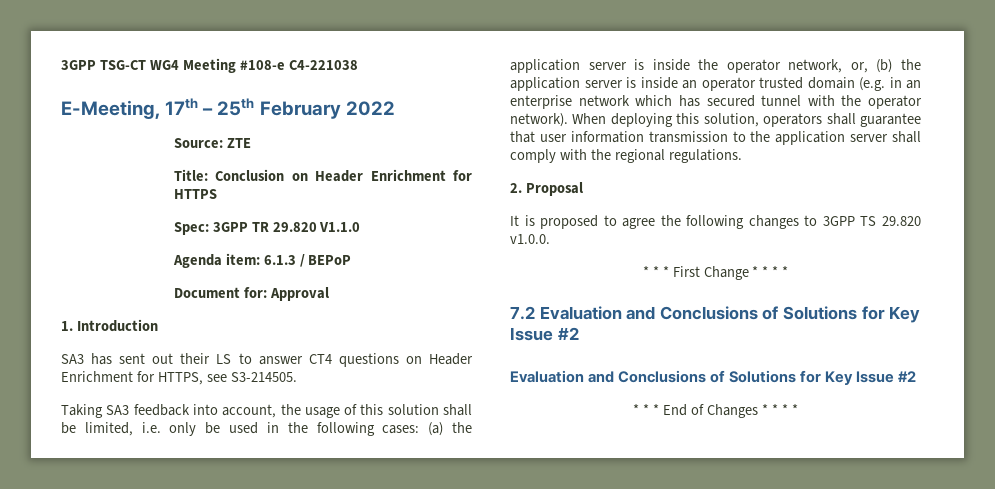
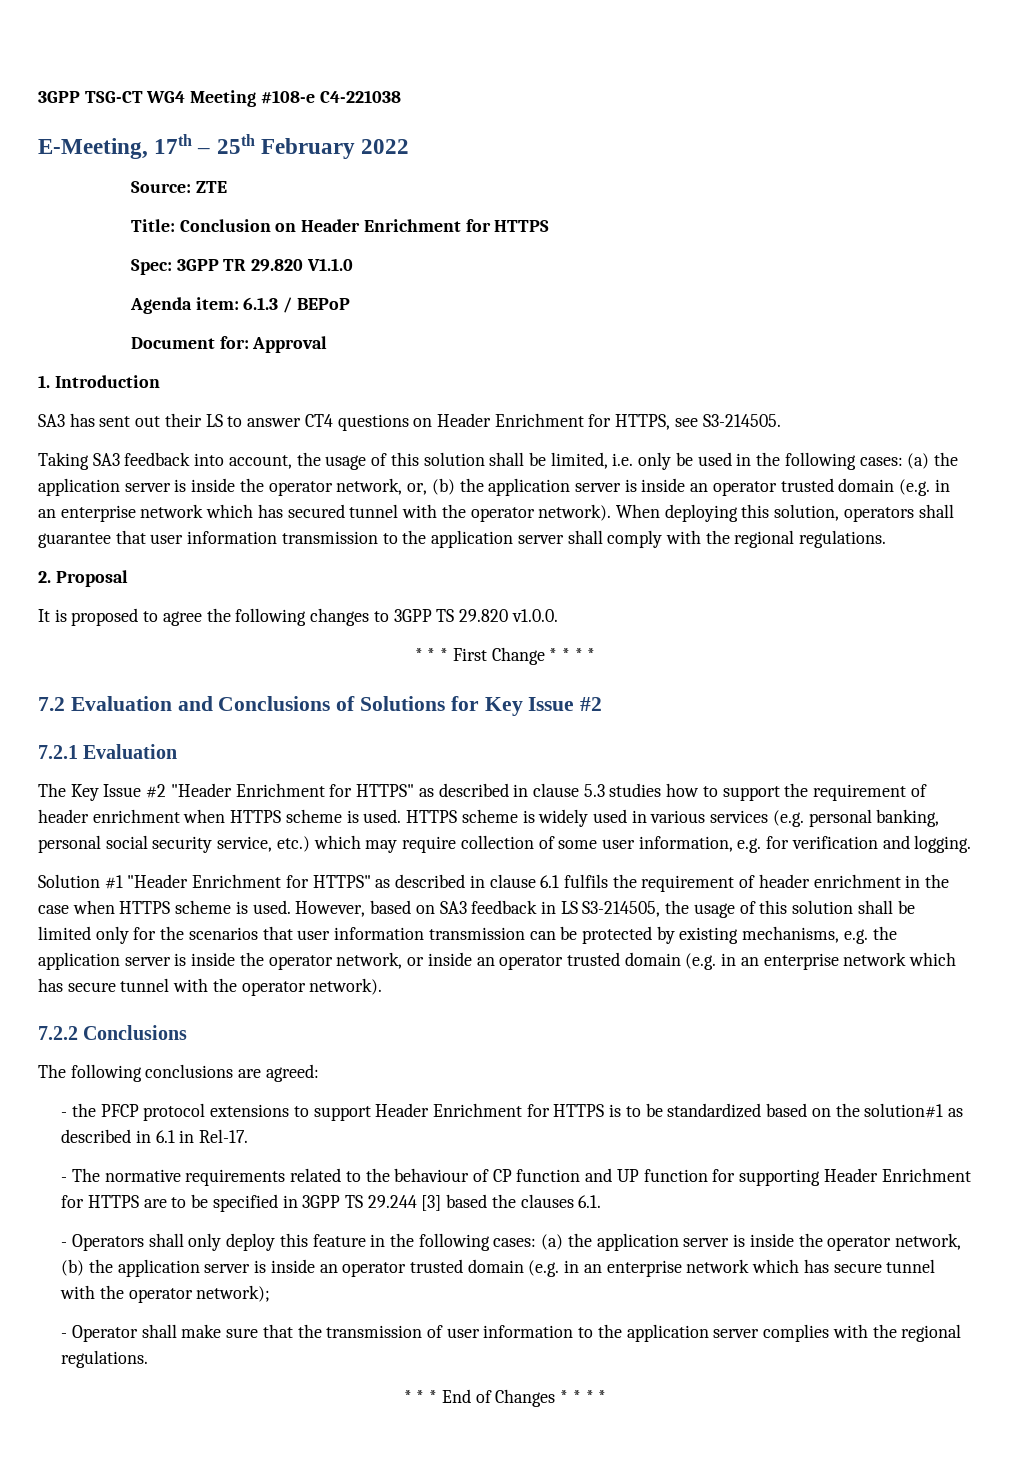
  7.2 Evaluation and Conclusions of Solutions for Key Issue #2
- Evaluation and Conclusions of Solutions for Key Issue #2
+ 7.2.1 Evaluation
+ The Key Issue #2 "Header Enrichment for HTTPS" as described in clause 5.3 studies how to support the requirement of header enrichment when HTTPS scheme is used. HTTPS scheme is widely used in various services (e.g. personal banking, personal social security service, etc.) which may require collection of some user information, e.g. for verification and logging.
+ Solution #1 "Header Enrichment for HTTPS" as described in clause 6.1 fulfils the requirement of header enrichment in the case when HTTPS scheme is used. However, based on SA3 feedback in LS S3-214505, the usage of this solution shall be limited only for the scenarios that user information transmission can be protected by existing mechanisms, e.g. the application server is inside the operator network, or inside an operator trusted domain (e.g. in an enterprise network which has secure tunnel with the operator network).
+ 7.2.2 Conclusions
+ The following conclusions are agreed:
+ - the PFCP protocol extensions to support Header Enrichment for HTTPS is to be standardized based on the solution#1 as described in 6.1 in Rel-17.
+ - The normative requirements related to the behaviour of CP function and UP function for supporting Header Enrichment for HTTPS are to be specified in 3GPP TS 29.244 [3] based the clauses 6.1.
+ - Operators shall only deploy this feature in the following cases: (a) the application server is inside the operator network, (b) the application server is inside an operator trusted domain (e.g. in an enterprise network which has secure tunnel with the operator network);
+ - Operator shall make sure that the transmission of user information to the application server complies with the regional regulations.

